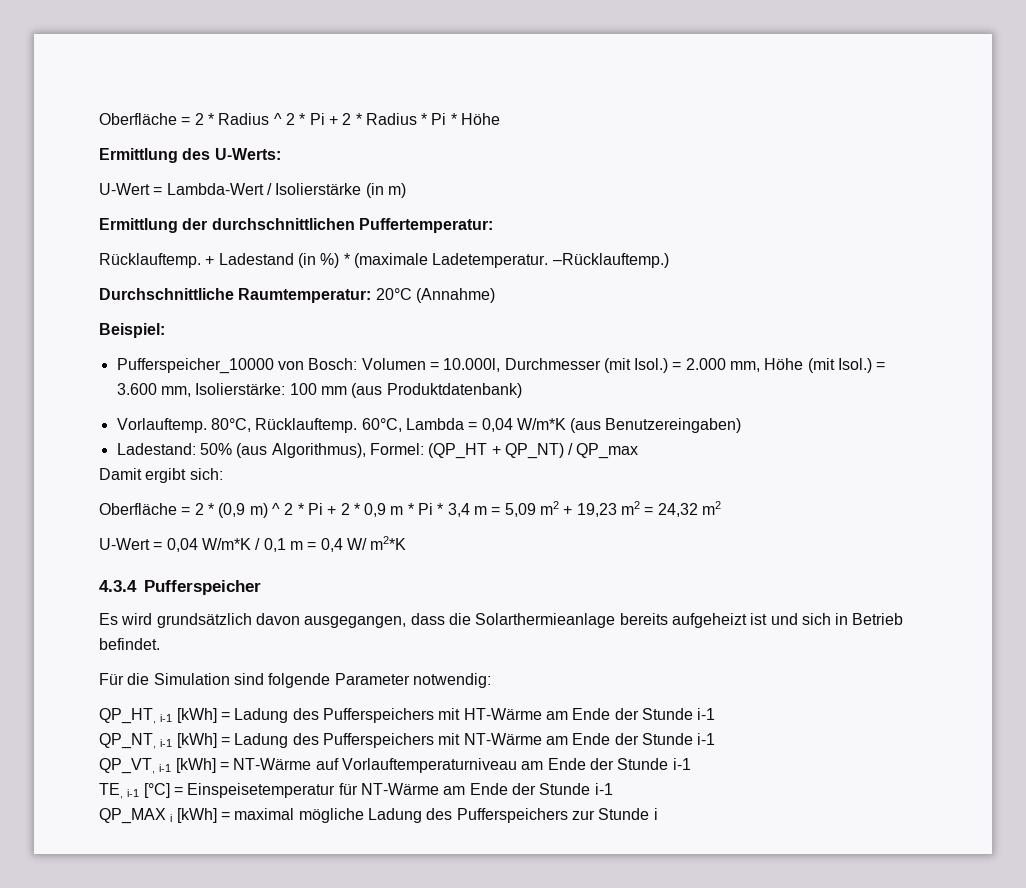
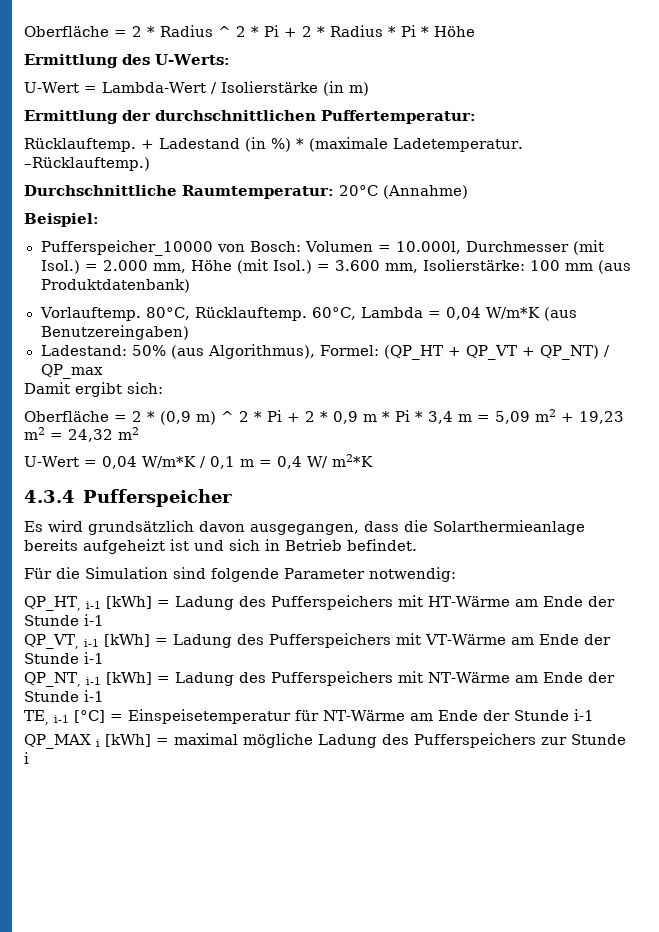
- Ladestand: 50% (aus Algorithmus), Formel: (QP_HT + QP_NT) / QP_max
+ Ladestand: 50% (aus Algorithmus), Formel: (QP_HT + QP_VT + QP_NT) / QP_max
+ QP_VT, i-1 [kWh] = Ladung des Pufferspeichers mit VT-Wärme am Ende der Stunde i-1
- QP_VT, i-1 [kWh] = NT-Wärme auf Vorlauftemperaturniveau am Ende der Stunde i-1

